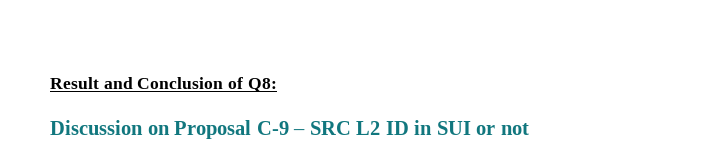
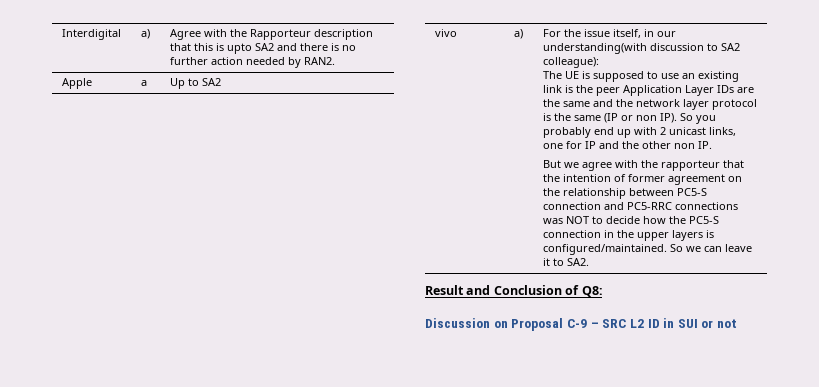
+ Interdigital | a) | Agree with the Rapporteur description that this is upto SA2 and there is no further action needed by RAN2.
+ Apple | a | Up to SA2
+ vivo | a) | For the issue itself, in our understanding(with discussion to SA2 colleague):
+ The UE is supposed to use an existing link is the peer Application Layer IDs are the same and the network layer protocol is the same (IP or non IP). So you probably end up with 2 unicast links, one for IP and the other non IP.
+ But we agree with the rapporteur that the intention of former agreement on the relationship between PC5-S connection and PC5-RRC connections was NOT to decide how the PC5-S connection in the upper layers is configured/maintained. So we can leave it to SA2.

